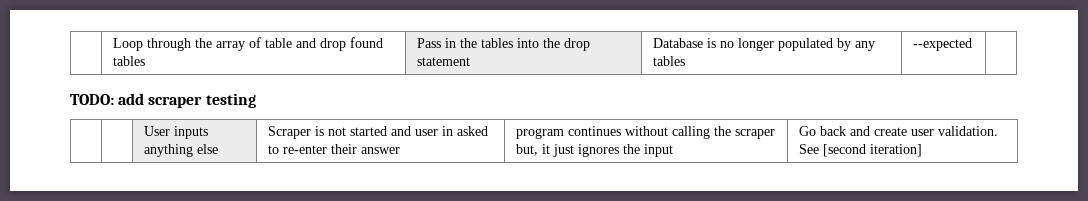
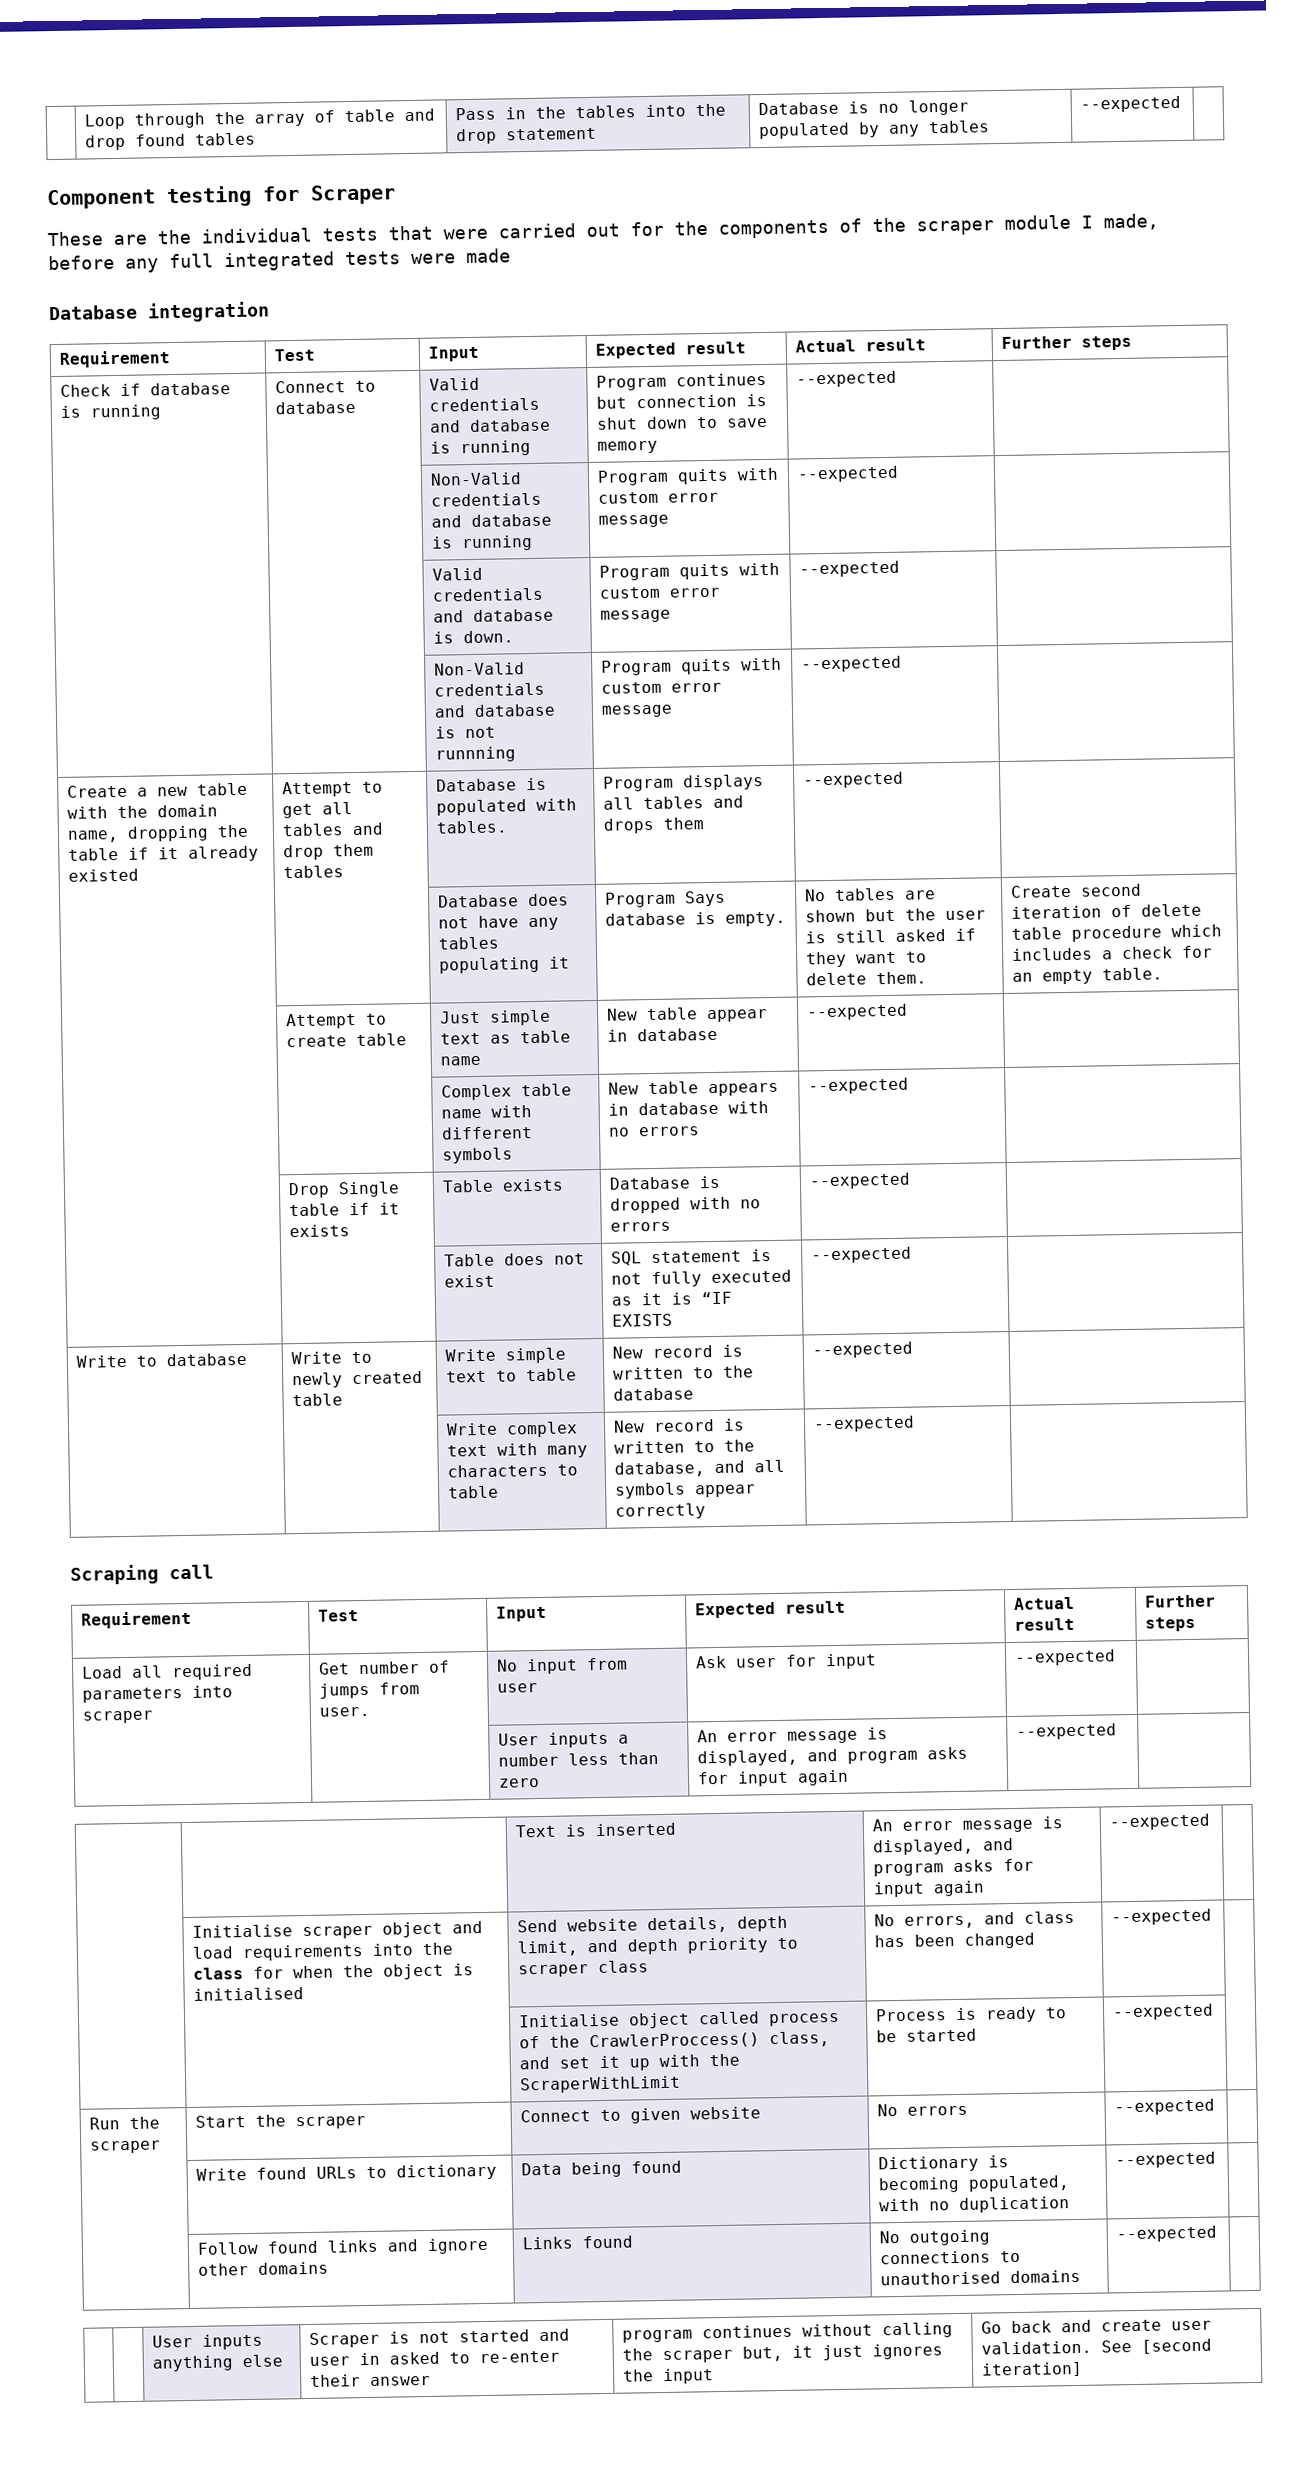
- TODO: add scraper testing
+ Component testing for Scraper
+ These are the individual tests that were carried out for the components of the scraper module I made, before any full integrated tests were made
+ Database integration
+ Requirement | Test | Input | Expected result | Actual result | Further steps
+ Check if database is running | Connect to database | Valid credentials and database is running | Program continues but connection is shut down to save memory | --expected |
+ | | Non-Valid credentials and database is running | Program quits with custom error message | --expected |
+ | | Valid credentials and database is down. | Program quits with custom error message | --expected |
+ | | Non-Valid credentials and database is not runnning | Program quits with custom error message | --expected |
+ Create a new table with the domain name, dropping the table if it already existed | Attempt to get all tables and drop them tables | Database is populated with tables. | Program displays all tables and drops them | --expected |
+ | | Database does not have any tables populating it | Program Says database is empty. | No tables are shown but the user is still asked if they want to delete them. | Create second iteration of delete table procedure which includes a check for an empty table.
+ | Attempt to create table | Just simple text as table name | New table appear in database | --expected |
+ | | Complex table name with different symbols | New table appears in database with no errors | --expected |
+ | Drop Single table if it exists | Table exists | Database is dropped with no errors | --expected |
+ | | Table does not exist | SQL statement is not fully executed as it is “IF EXISTS | --expected |
+ Write to database | Write to newly created table | Write simple text to table | New record is written to the database | --expected |
+ | | Write complex text with many characters to table | New record is written to the database, and all symbols appear correctly | --expected |
+ Scraping call
+ Requirement | Test | Input | Expected result | Actual result | Further steps
+ Load all required parameters into scraper | Get number of jumps from user. | No input from user | Ask user for input | --expected |
+ | | User inputs a number less than zero | An error message is displayed, and program asks for input again | --expected |
+ | | Text is inserted | An error message is displayed, and program asks for input again | --expected |
+ | Initialise scraper object and load requirements into the class for when the object is initialised | Send website details, depth limit, and depth priority to scraper class | No errors, and class has been changed | --expected |
+ | | Initialise object called process of the CrawlerProccess() class, and set it up with the ScraperWithLimit | Process is ready to be started | --expected |
+ Run the scraper | Start the scraper | Connect to given website | No errors | --expected |
+ | Write found URLs to dictionary | Data being found | Dictionary is becoming populated, with no duplication | --expected |
+ | Follow found links and ignore other domains | Links found | No outgoing connections to unauthorised domains | --expected |

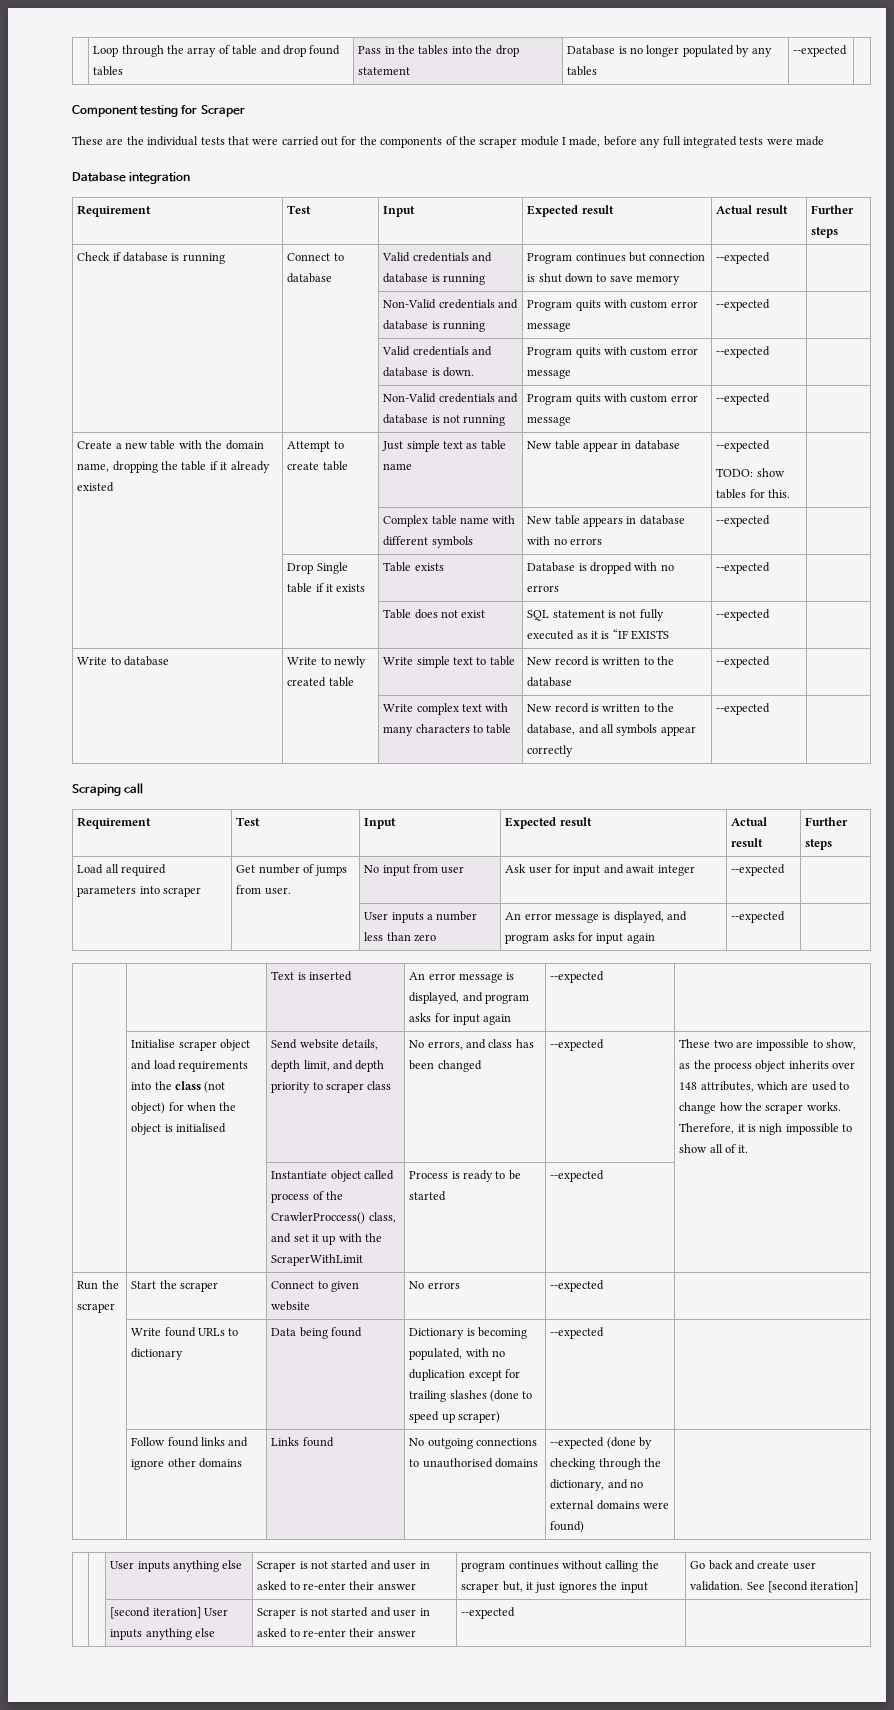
- | | Non-Valid credentials and database is not runnning | Program quits with custom error message | --expected |
+ | | Non-Valid credentials and database is not running | Program quits with custom error message | --expected |
- Create a new table with the domain name, dropping the table if it already existed | Attempt to get all tables and drop them tables | Database is populated with tables. | Program displays all tables and drops them | --expected |
- | | Database does not have any tables populating it | Program Says database is empty. | No tables are shown but the user is still asked if they want to delete them. | Create second iteration of delete table procedure which includes a check for an empty table.
- | Attempt to create table | Just simple text as table name | New table appear in database | --expected |
+ Create a new table with the domain name, dropping the table if it already existed | Attempt to create table | Just simple text as table name | New table appear in database | --expected
+ TODO: show tables for this. |
- Load all required parameters into scraper | Get number of jumps from user. | No input from user | Ask user for input | --expected |
+ Load all required parameters into scraper | Get number of jumps from user. | No input from user | Ask user for input and await integer | --expected |
- Initialise scraper object and load requirements into the class for when the object is initialised
+ Initialise scraper object and load requirements into the class (not object) for when the object is initialised
- | | Initialise object called process of the CrawlerProccess() class, and set it up with the ScraperWithLimit | Process is ready to be started | --expected |
+ These two are impossible to show, as the process object inherits over 148 attributes, which are used to change how the scraper works. Therefore, it is nigh impossible to show all of it.
+ | | Instantiate object called process of the CrawlerProccess() class, and set it up with the ScraperWithLimit | Process is ready to be started | --expected |
- | Write found URLs to dictionary | Data being found | Dictionary is becoming populated, with no duplication | --expected |
+ | Write found URLs to dictionary | Data being found | Dictionary is becoming populated, with no duplication except for trailing slashes (done to speed up scraper) | --expected |
- | Follow found links and ignore other domains | Links found | No outgoing connections to unauthorised domains | --expected |
+ | Follow found links and ignore other domains | Links found | No outgoing connections to unauthorised domains | --expected (done by checking through the dictionary, and no external domains were found) |
+ | | [second iteration] User inputs anything else | Scraper is not started and user in asked to re-enter their answer | --expected |

